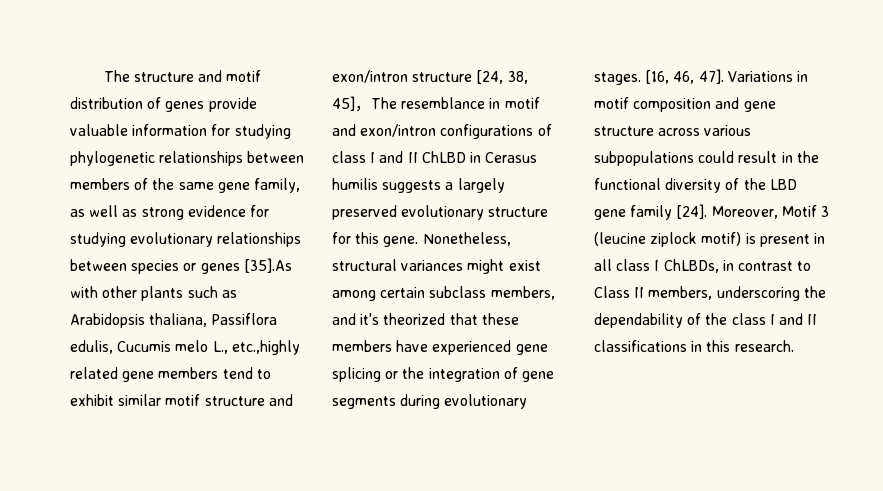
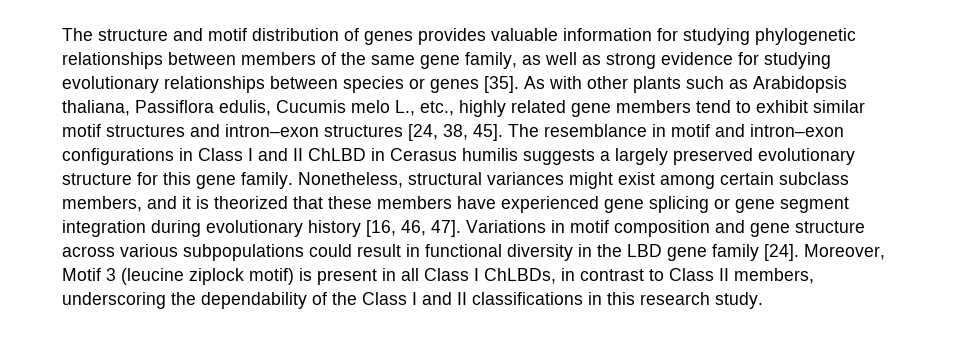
- The structure and motif distribution of genes provide valuable information for studying phylogenetic relationships between members of the same gene family, as well as strong evidence for studying evolutionary relationships between species or genes [35].As with other plants such as Arabidopsis thaliana, Passiflora edulis, Cucumis melo L., etc.,highly related gene members tend to exhibit similar motif structure and exon/intron structure [24, 38, 45]，The resemblance in motif and exon/intron configurations of class I and II ChLBD in Cerasus humilis suggests a largely preserved evolutionary structure for this gene.
+ The structure and motif distribution of genes provides valuable information for studying phylogenetic relationships between members of the same gene family, as well as strong evidence for studying evolutionary relationships between species or genes [35]. As with other plants such as Arabidopsis thaliana, Passiflora edulis, Cucumis melo L., etc., highly related gene members tend to exhibit similar motif structures and intron–exon structures [24, 38, 45]. The resemblance in motif and intron–exon configurations in Class I and II ChLBD in Cerasus humilis suggests a largely preserved evolutionary structure for this gene family.
- Nonetheless, structural variances might exist among certain subclass members, and it's theorized that these members have experienced gene splicing or the integration of gene segments during evolutionary stages. [16, 46, 47].
+ Nonetheless, structural variances might exist among certain subclass members, and it is theorized that these members have experienced gene splicing or gene segment integration during evolutionary history [16, 46, 47].
- Variations in motif composition and gene structure across various subpopulations could result in the functional diversity of the LBD gene family [24].
+ Variations in motif composition and gene structure across various subpopulations could result in functional diversity in the LBD gene family [24].
- Moreover, Motif 3 (leucine ziplock motif) is present in all class I ChLBDs, in contrast to Class II members, underscoring the dependability of the class I and II classifications in this research.
+ Moreover, Motif 3 (leucine ziplock motif) is present in all Class I ChLBDs, in contrast to Class II members, underscoring the dependability of the Class I and II classifications in this research study.

